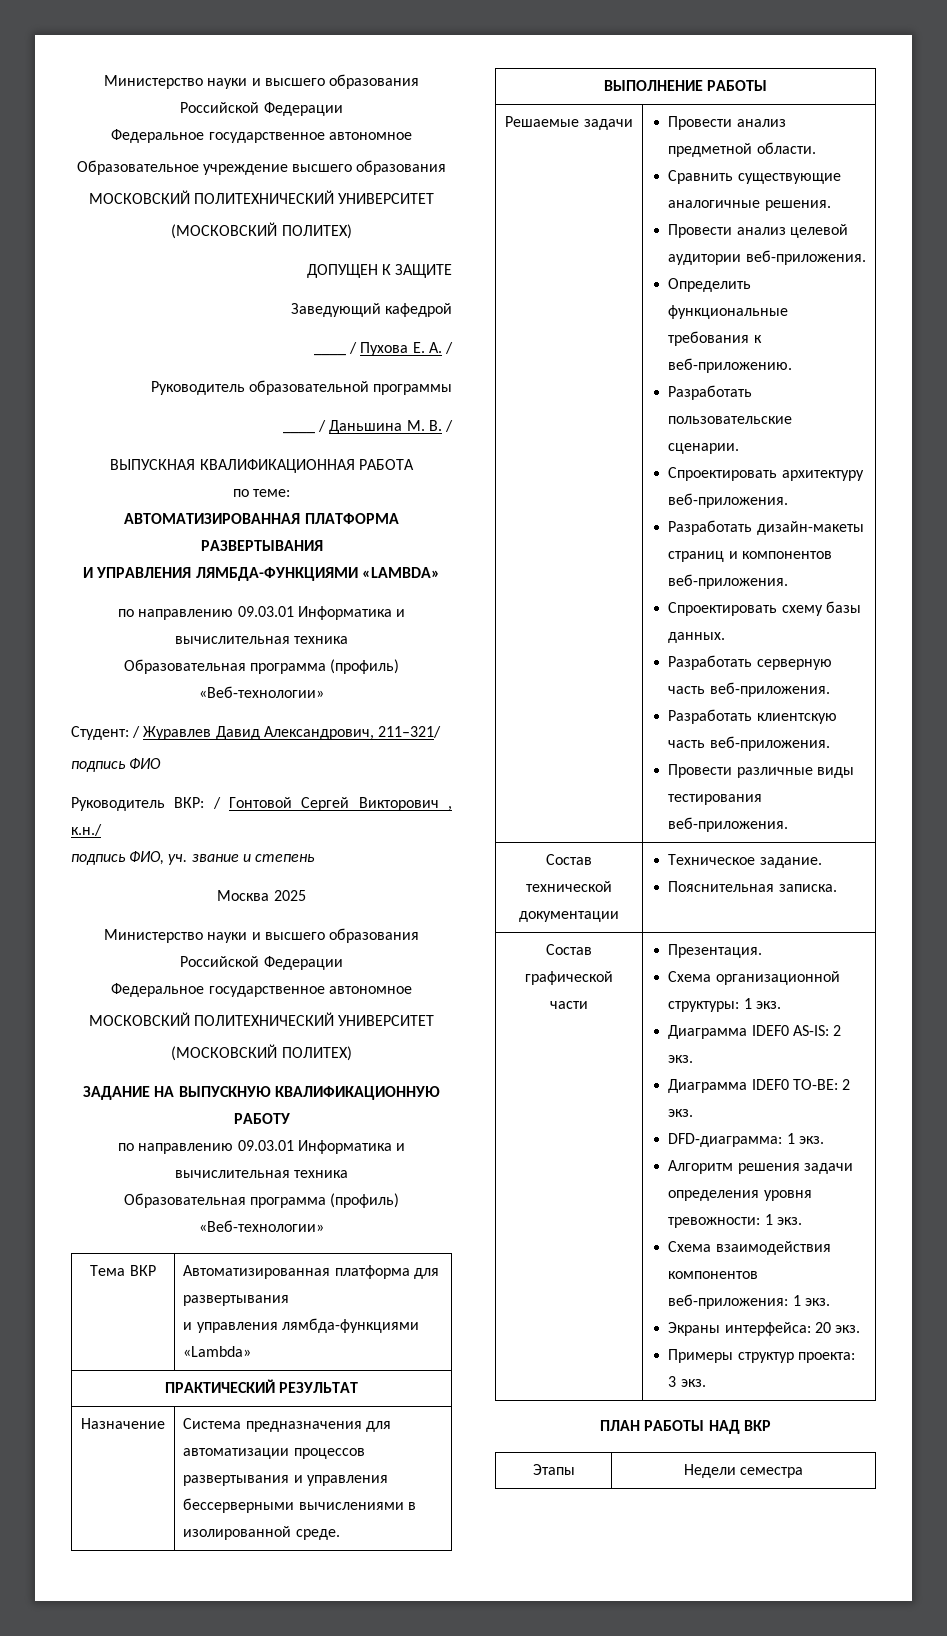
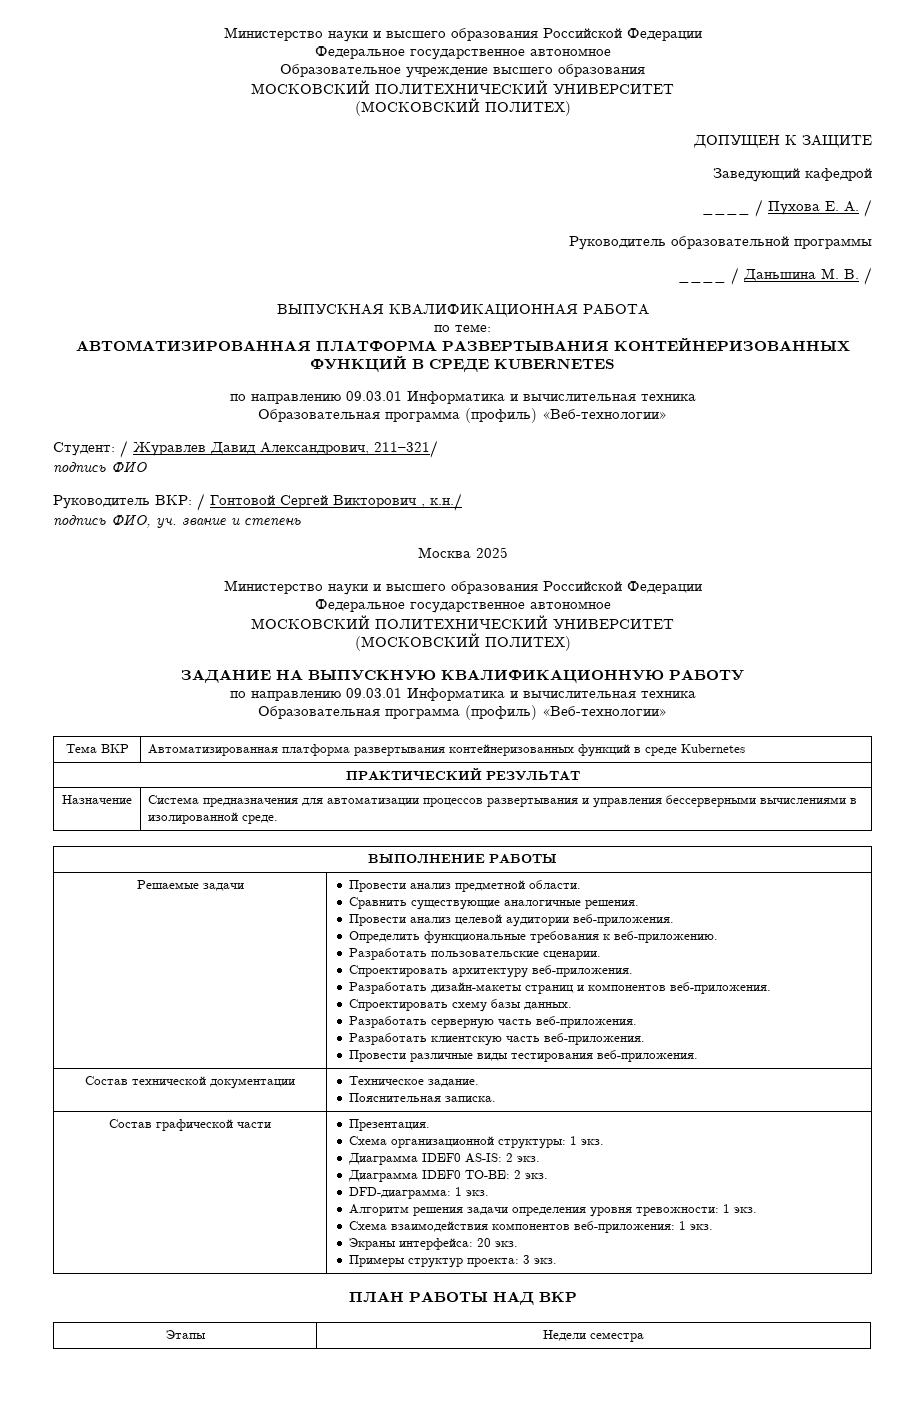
- АВТОМАТИЗИРОВАННАЯ ПЛАТФОРМА РАЗВЕРТЫВАНИЯ
- И УПРАВЛЕНИЯ ЛЯМБДА-ФУНКЦИЯМИ «LAMBDA»
+ АВТОМАТИЗИРОВАННАЯ ПЛАТФОРМА РАЗВЕРТЫВАНИЯ КОНТЕЙНЕРИЗОВАННЫХ ФУНКЦИЙ В СРЕДЕ KUBERNETES
- Тема ВКР | Автоматизированная платформа для развертывания
- и управления лямбда-функциями «Lambda»
+ Тема ВКР | Автоматизированная платформа развертывания контейнеризованных функций в среде Kubernetes

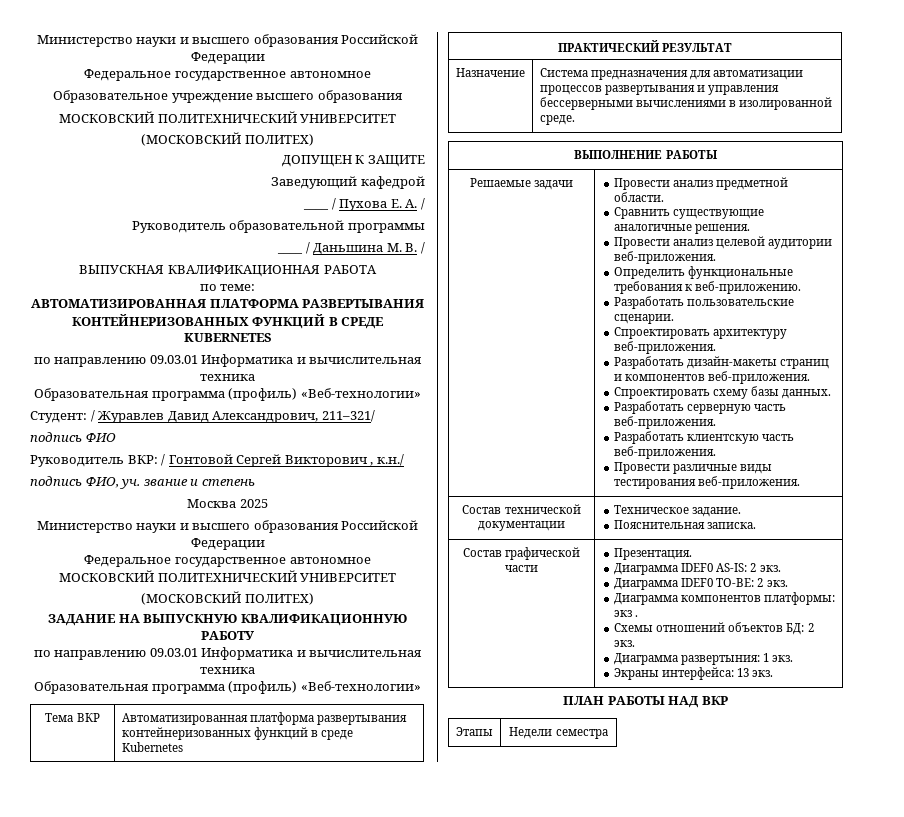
- Схема организационной структуры: 1 экз.
- DFD-диаграмма: 1 экз.
- Алгоритм решения задачи определения уровня тревожности: 1 экз.
- Схема взаимодействия компонентов веб-приложения: 1 экз.
- Экраны интерфейса: 20 экз.
- Примеры структур проекта: 3 экз.
+ Диаграмма компонентов платформы: экз .
+ Схемы отношений объектов БД: 2 экз.
+ Диаграмма развертыния: 1 экз.
+ Экраны интерфейса: 13 экз.

